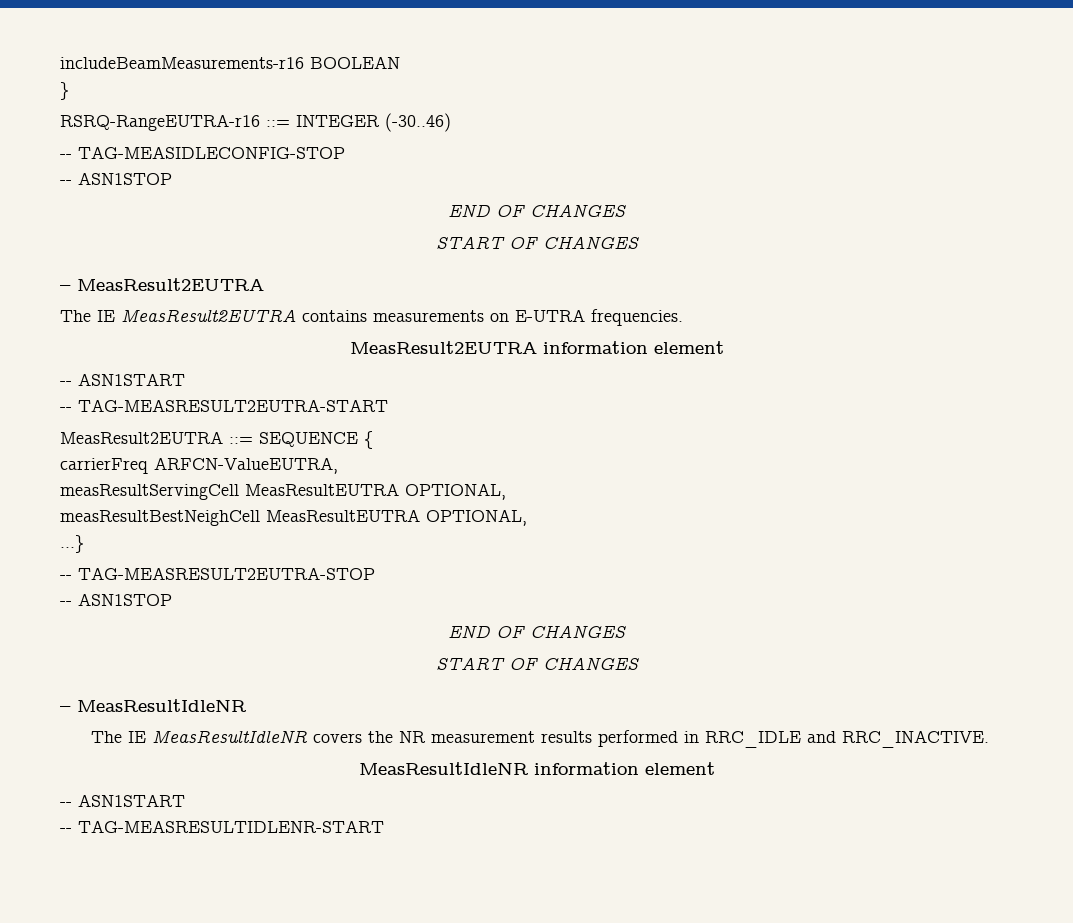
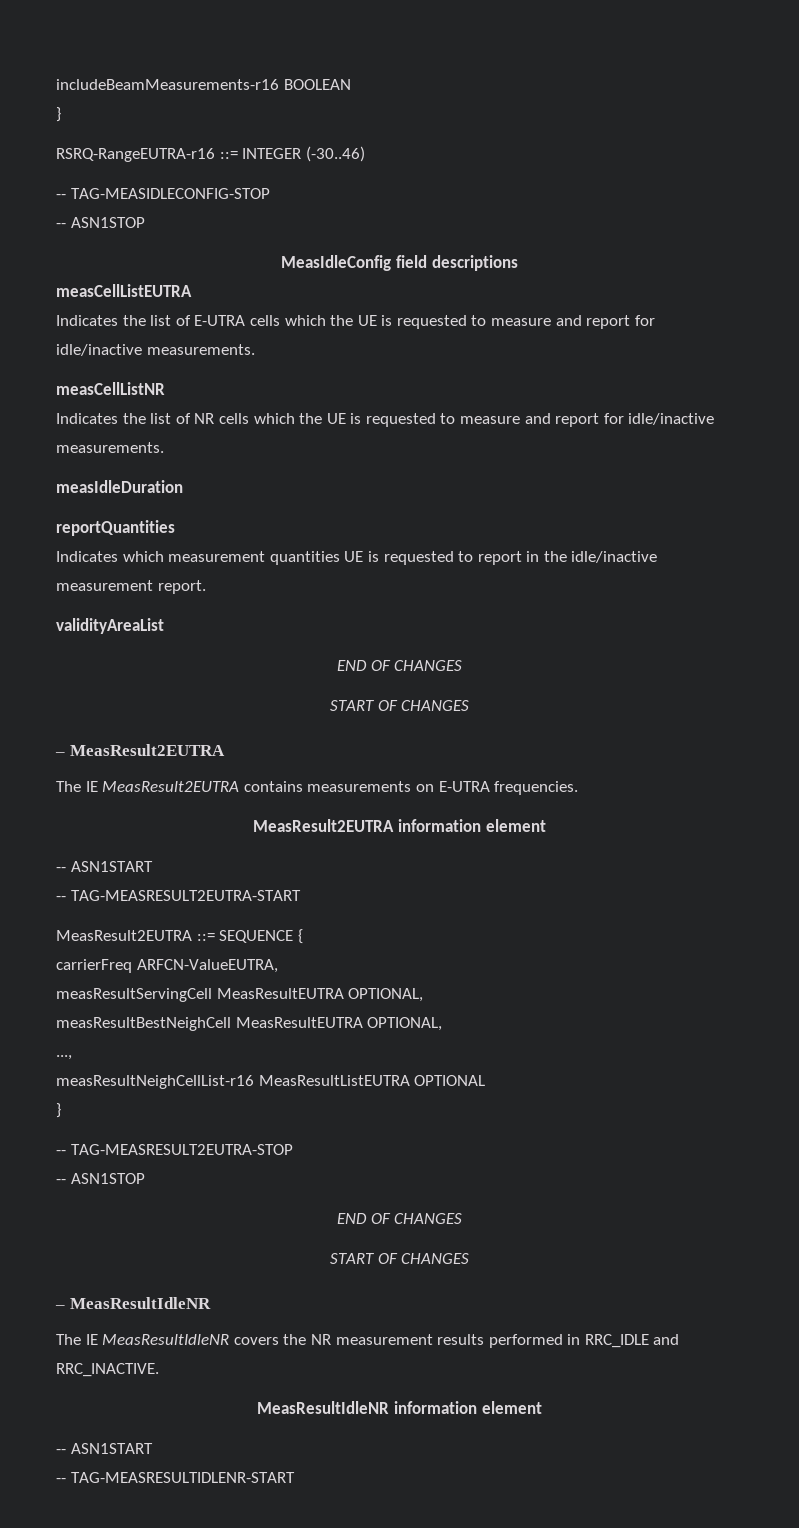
+ MeasIdleConfig field descriptions
+ measCellListEUTRA
+ Indicates the list of E-UTRA cells which the UE is requested to measure and report for idle/inactive measurements.
+ measCellListNR
+ Indicates the list of NR cells which the UE is requested to measure and report for idle/inactive measurements.
+ measIdleDuration
+ reportQuantities
+ Indicates which measurement quantities UE is requested to report in the idle/inactive measurement report.
+ validityAreaList
- ...}
+ ...,
+ measResultNeighCellList-r16 MeasResultListEUTRA OPTIONAL
+ }

